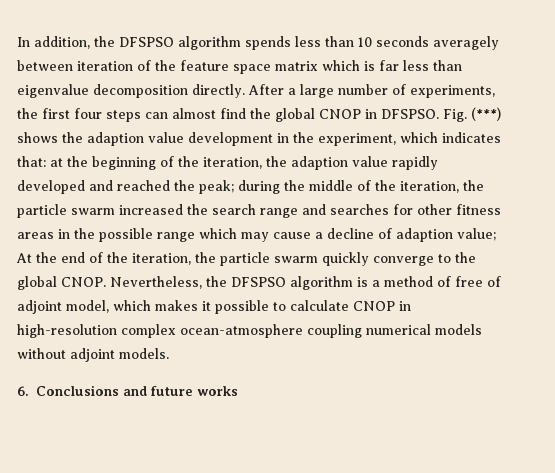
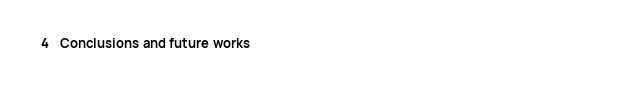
- In addition, the DFSPSO algorithm spends less than 10 seconds averagely between iteration of the feature space matrix which is far less than eigenvalue decomposition directly. After a large number of experiments, the first four steps can almost find the global CNOP in DFSPSO. Fig. (***) shows the adaption value development in the experiment, which indicates that: at the beginning of the iteration, the adaption value rapidly developed and reached the peak; during the middle of the iteration, the particle swarm increased the search range and searches for other fitness areas in the possible range which may cause a decline of adaption value; At the end of the iteration, the particle swarm quickly converge to the global CNOP. Nevertheless, the DFSPSO algorithm is a method of free of adjoint model, which makes it possible to calculate CNOP in high-resolution complex ocean-atmosphere coupling numerical models without adjoint models.
- 6. Conclusions and future works
+ 4 Conclusions and future works

